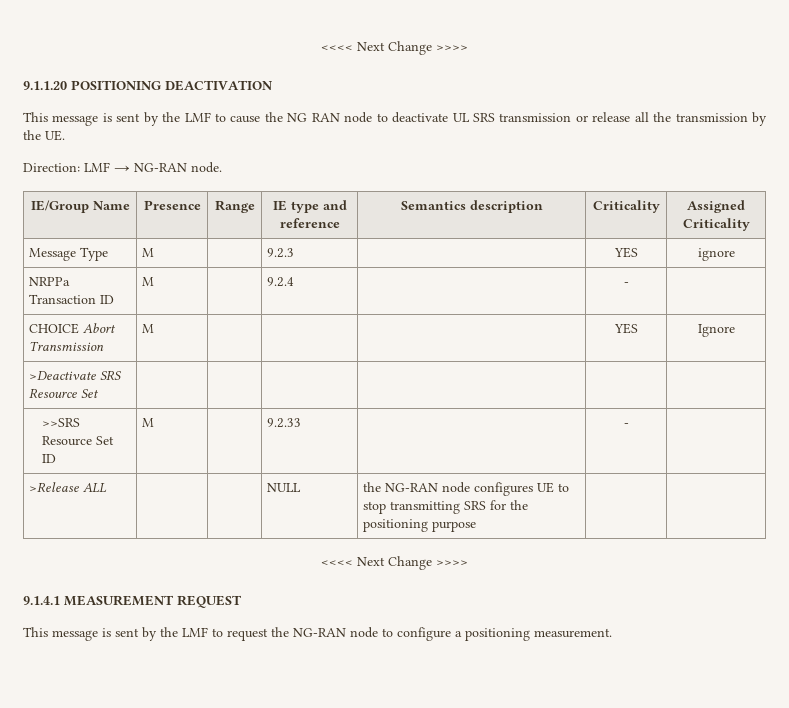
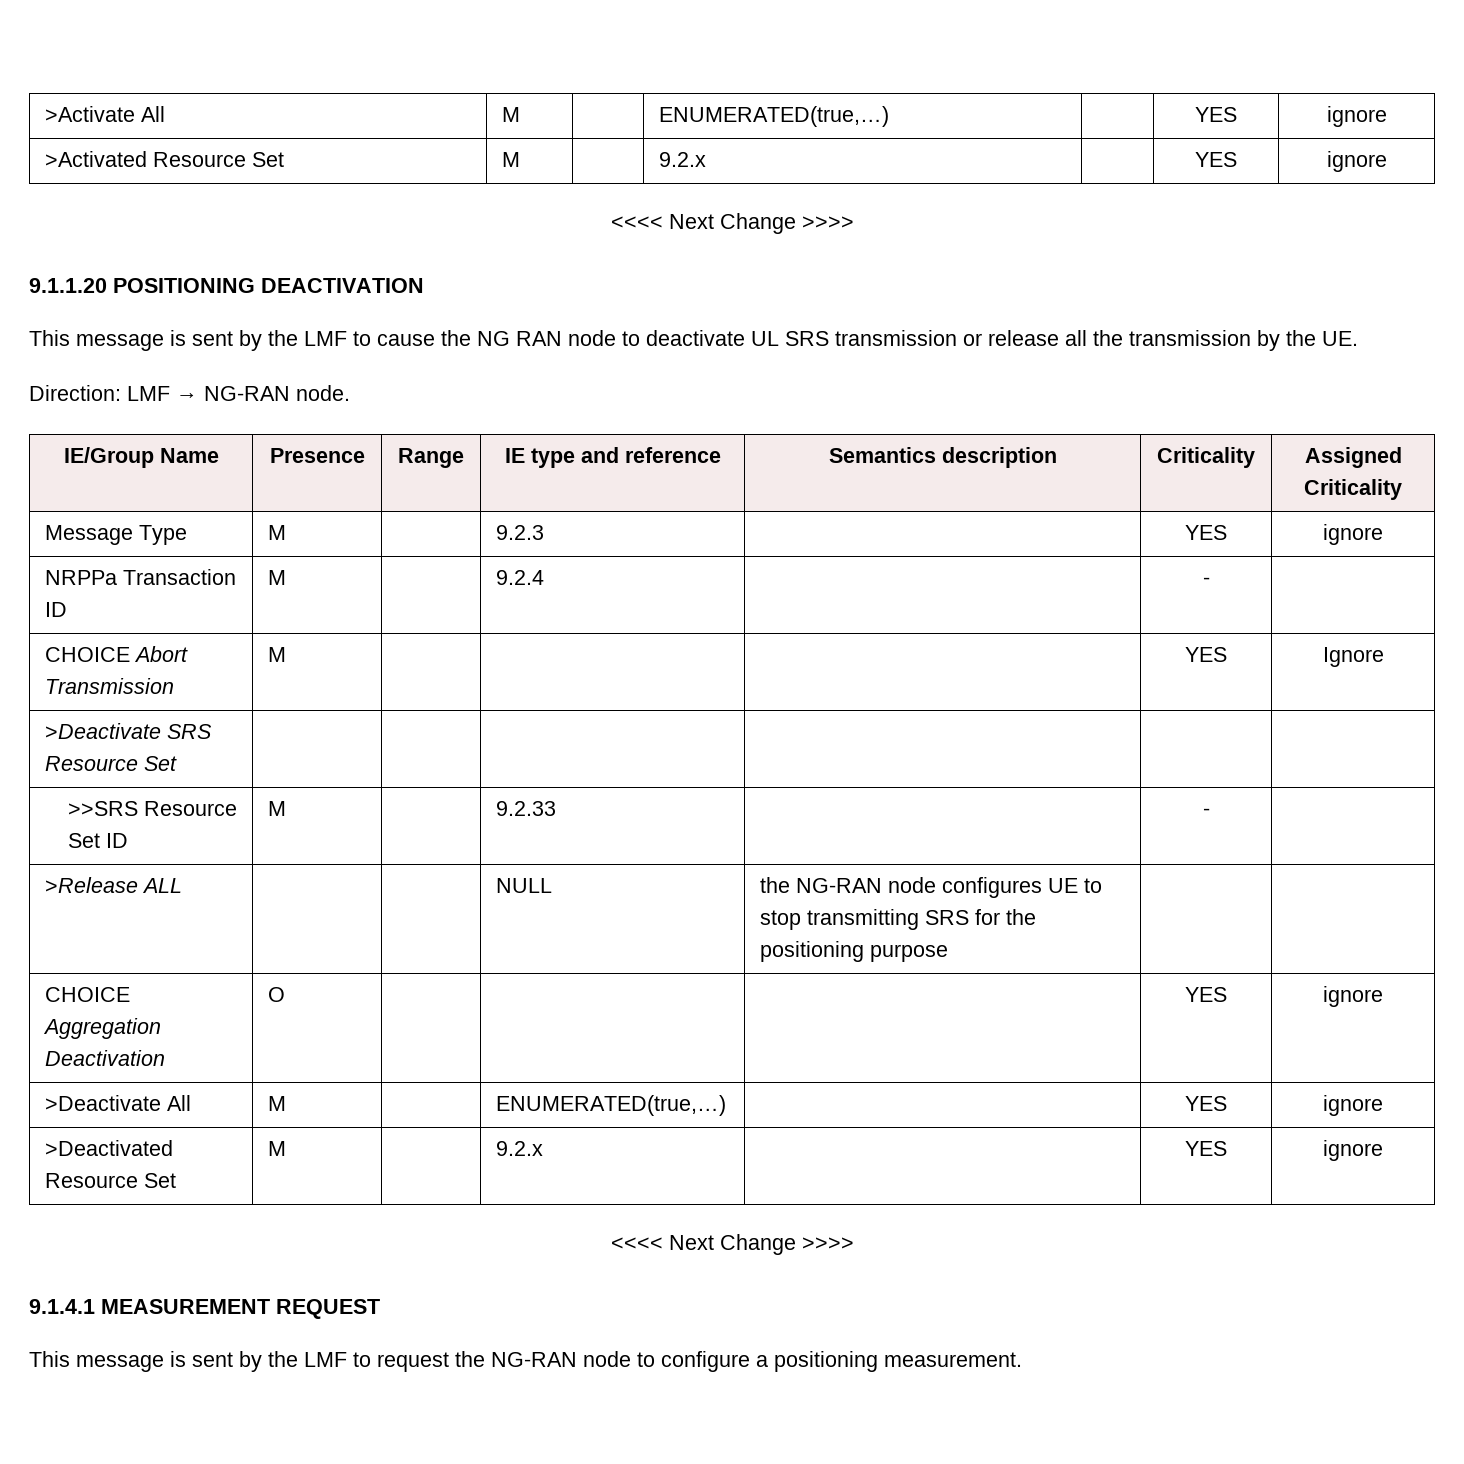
+ >Activate All | M | | ENUMERATED(true,…) | | YES | ignore
+ >Activated Resource Set | M | | 9.2.x | | YES | ignore
+ CHOICE Aggregation Deactivation | O | | | | YES | ignore
+ >Deactivate All | M | | ENUMERATED(true,…) | | YES | ignore
+ >Deactivated Resource Set | M | | 9.2.x | | YES | ignore

